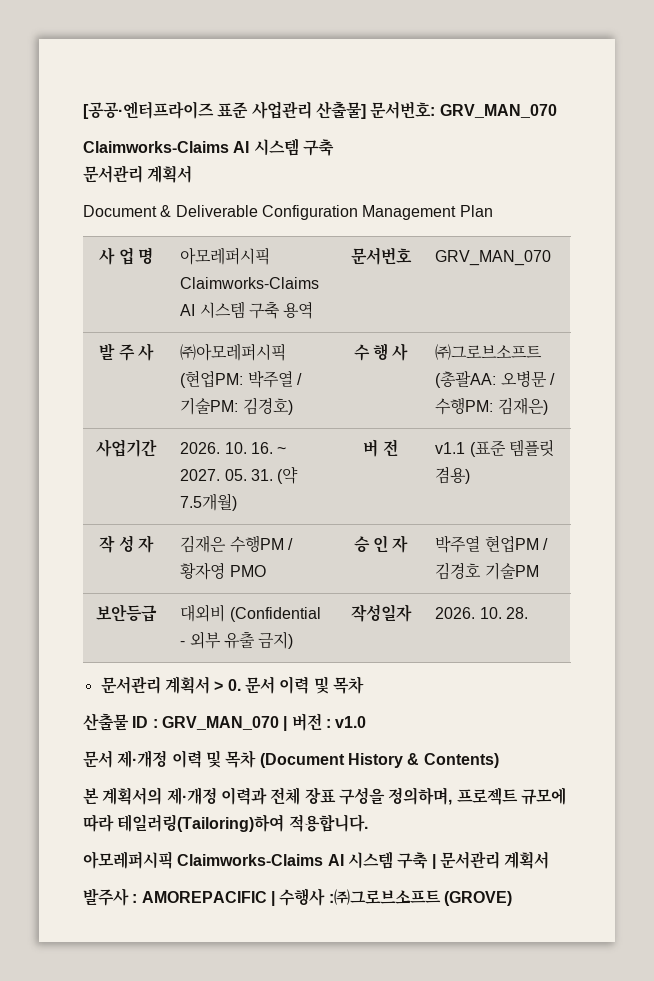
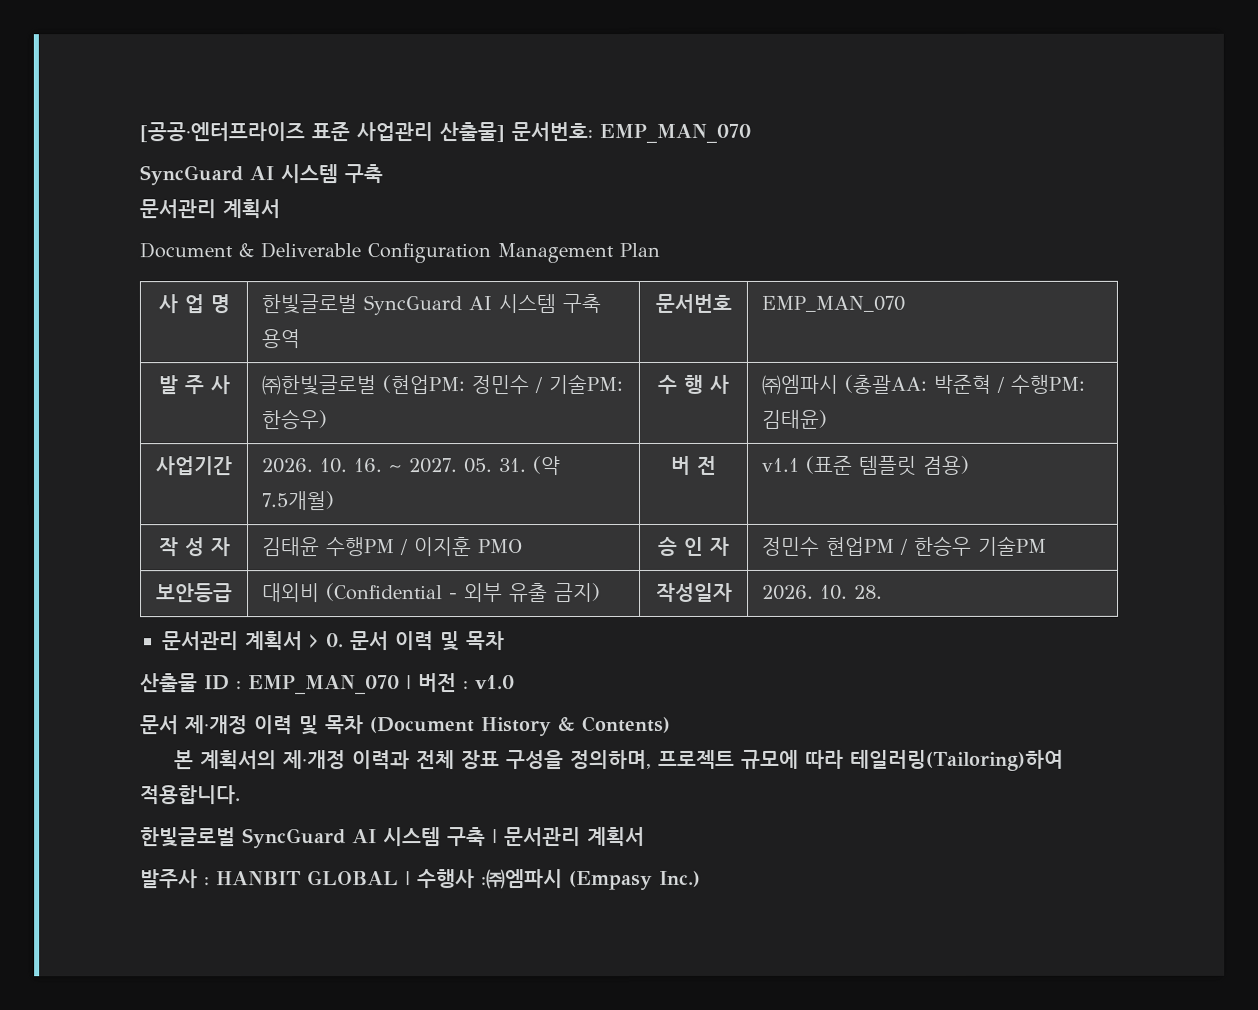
- [공공·엔터프라이즈 표준 사업관리 산출물] 문서번호: GRV_MAN_070
- Claimworks-Claims AI 시스템 구축
+ [공공·엔터프라이즈 표준 사업관리 산출물] 문서번호: EMP_MAN_070
+ SyncGuard AI 시스템 구축
- 사 업 명 | 아모레퍼시픽 Claimworks-Claims AI 시스템 구축 용역 | 문서번호 | GRV_MAN_070
+ 사 업 명 | 한빛글로벌 SyncGuard AI 시스템 구축 용역 | 문서번호 | EMP_MAN_070
- 발 주 사 | ㈜아모레퍼시픽 (현업PM: 박주열 / 기술PM: 김경호) | 수 행 사 | ㈜그로브소프트 (총괄AA: 오병문 / 수행PM: 김재은)
+ 발 주 사 | ㈜한빛글로벌 (현업PM: 정민수 / 기술PM: 한승우) | 수 행 사 | ㈜엠파시 (총괄AA: 박준혁 / 수행PM: 김태윤)
- 작 성 자 | 김재은 수행PM / 황자영 PMO | 승 인 자 | 박주열 현업PM / 김경호 기술PM
+ 작 성 자 | 김태윤 수행PM / 이지훈 PMO | 승 인 자 | 정민수 현업PM / 한승우 기술PM
- 산출물 ID : GRV_MAN_070 | 버전 : v1.0
+ 산출물 ID : EMP_MAN_070 | 버전 : v1.0
- 아모레퍼시픽 Claimworks-Claims AI 시스템 구축 | 문서관리 계획서
+ 한빛글로벌 SyncGuard AI 시스템 구축 | 문서관리 계획서
- 발주사 : AMOREPACIFIC | 수행사 :㈜그로브소프트 (GROVE)
+ 발주사 : HANBIT GLOBAL | 수행사 :㈜엠파시 (Empasy Inc.)

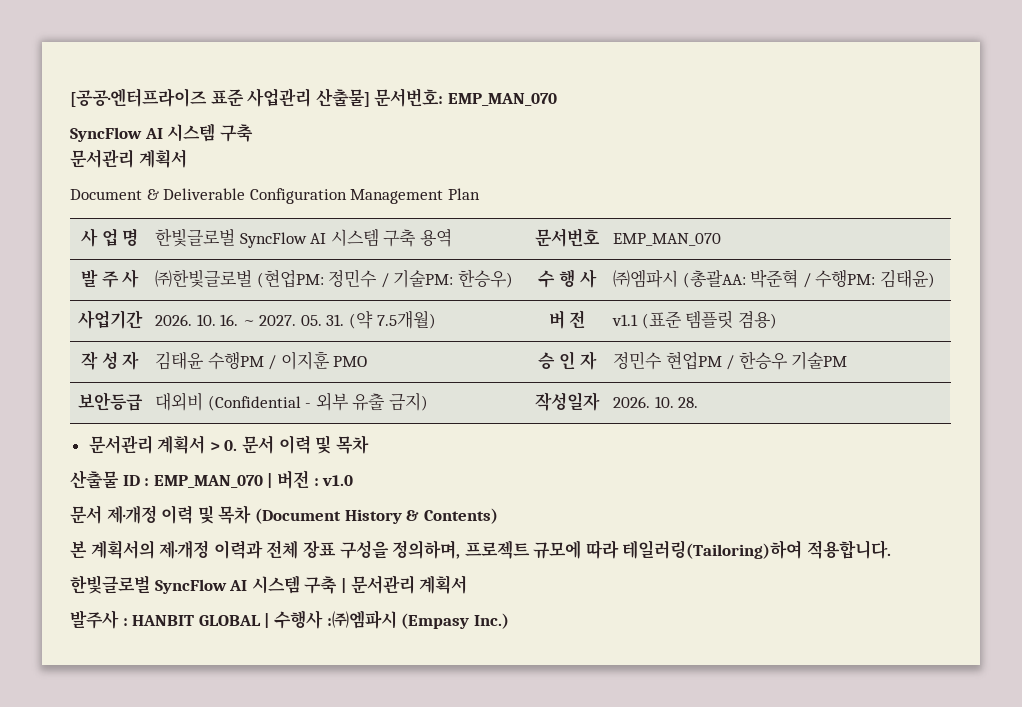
  [공공·엔터프라이즈 표준 사업관리 산출물] 문서번호: EMP_MAN_070
- SyncGuard AI 시스템 구축
+ SyncFlow AI 시스템 구축
- 사 업 명 | 한빛글로벌 SyncGuard AI 시스템 구축 용역 | 문서번호 | EMP_MAN_070
+ 사 업 명 | 한빛글로벌 SyncFlow AI 시스템 구축 용역 | 문서번호 | EMP_MAN_070
- 한빛글로벌 SyncGuard AI 시스템 구축 | 문서관리 계획서
+ 한빛글로벌 SyncFlow AI 시스템 구축 | 문서관리 계획서

